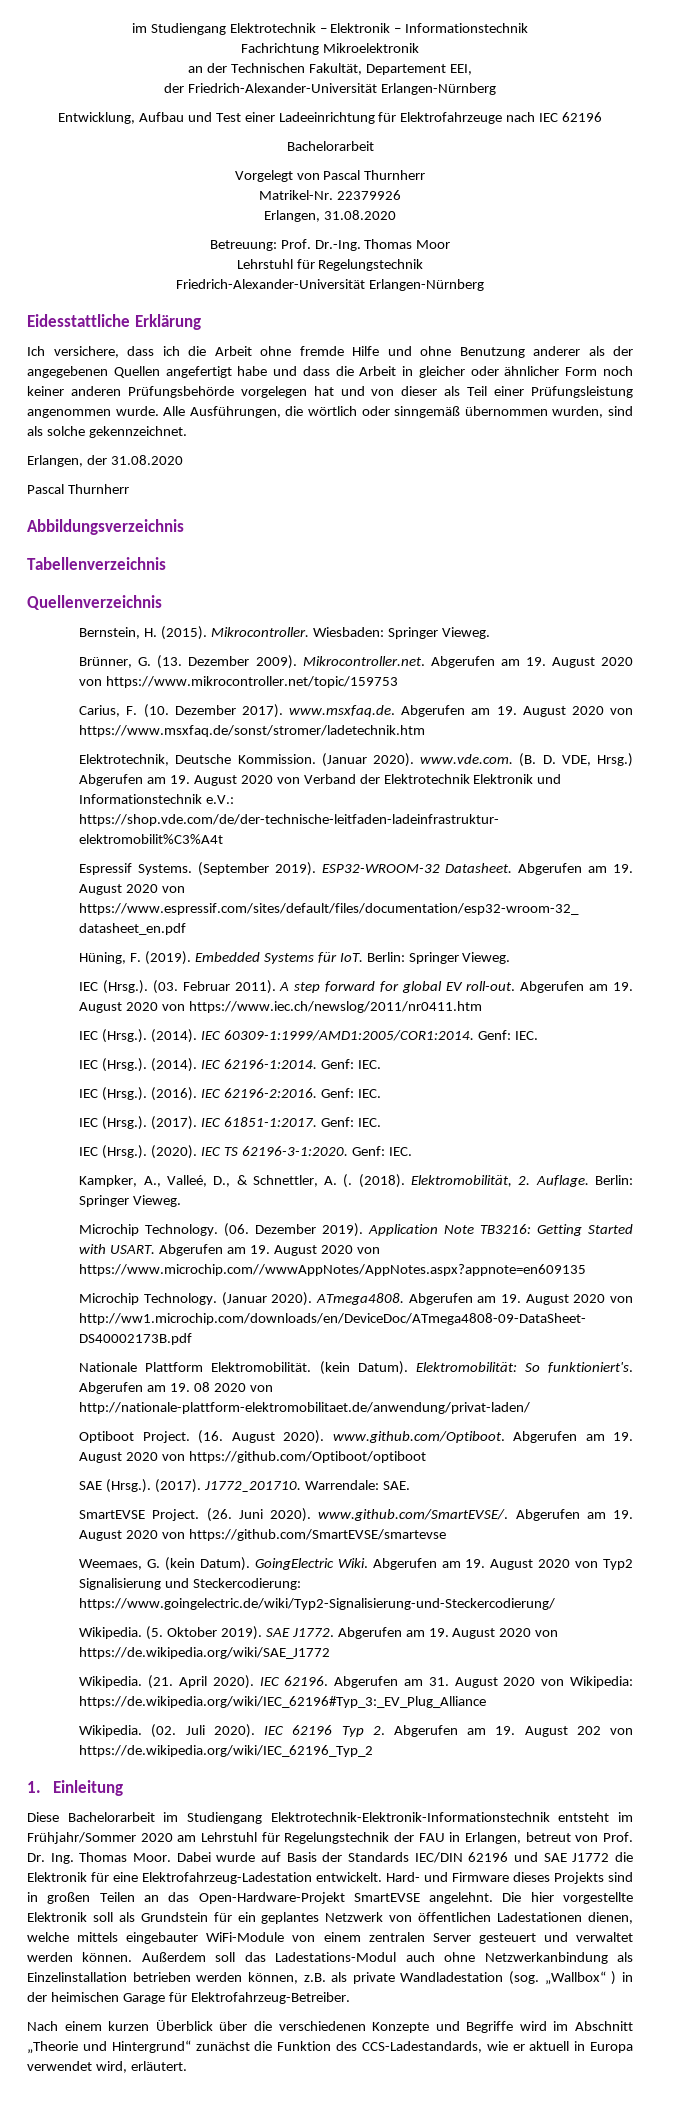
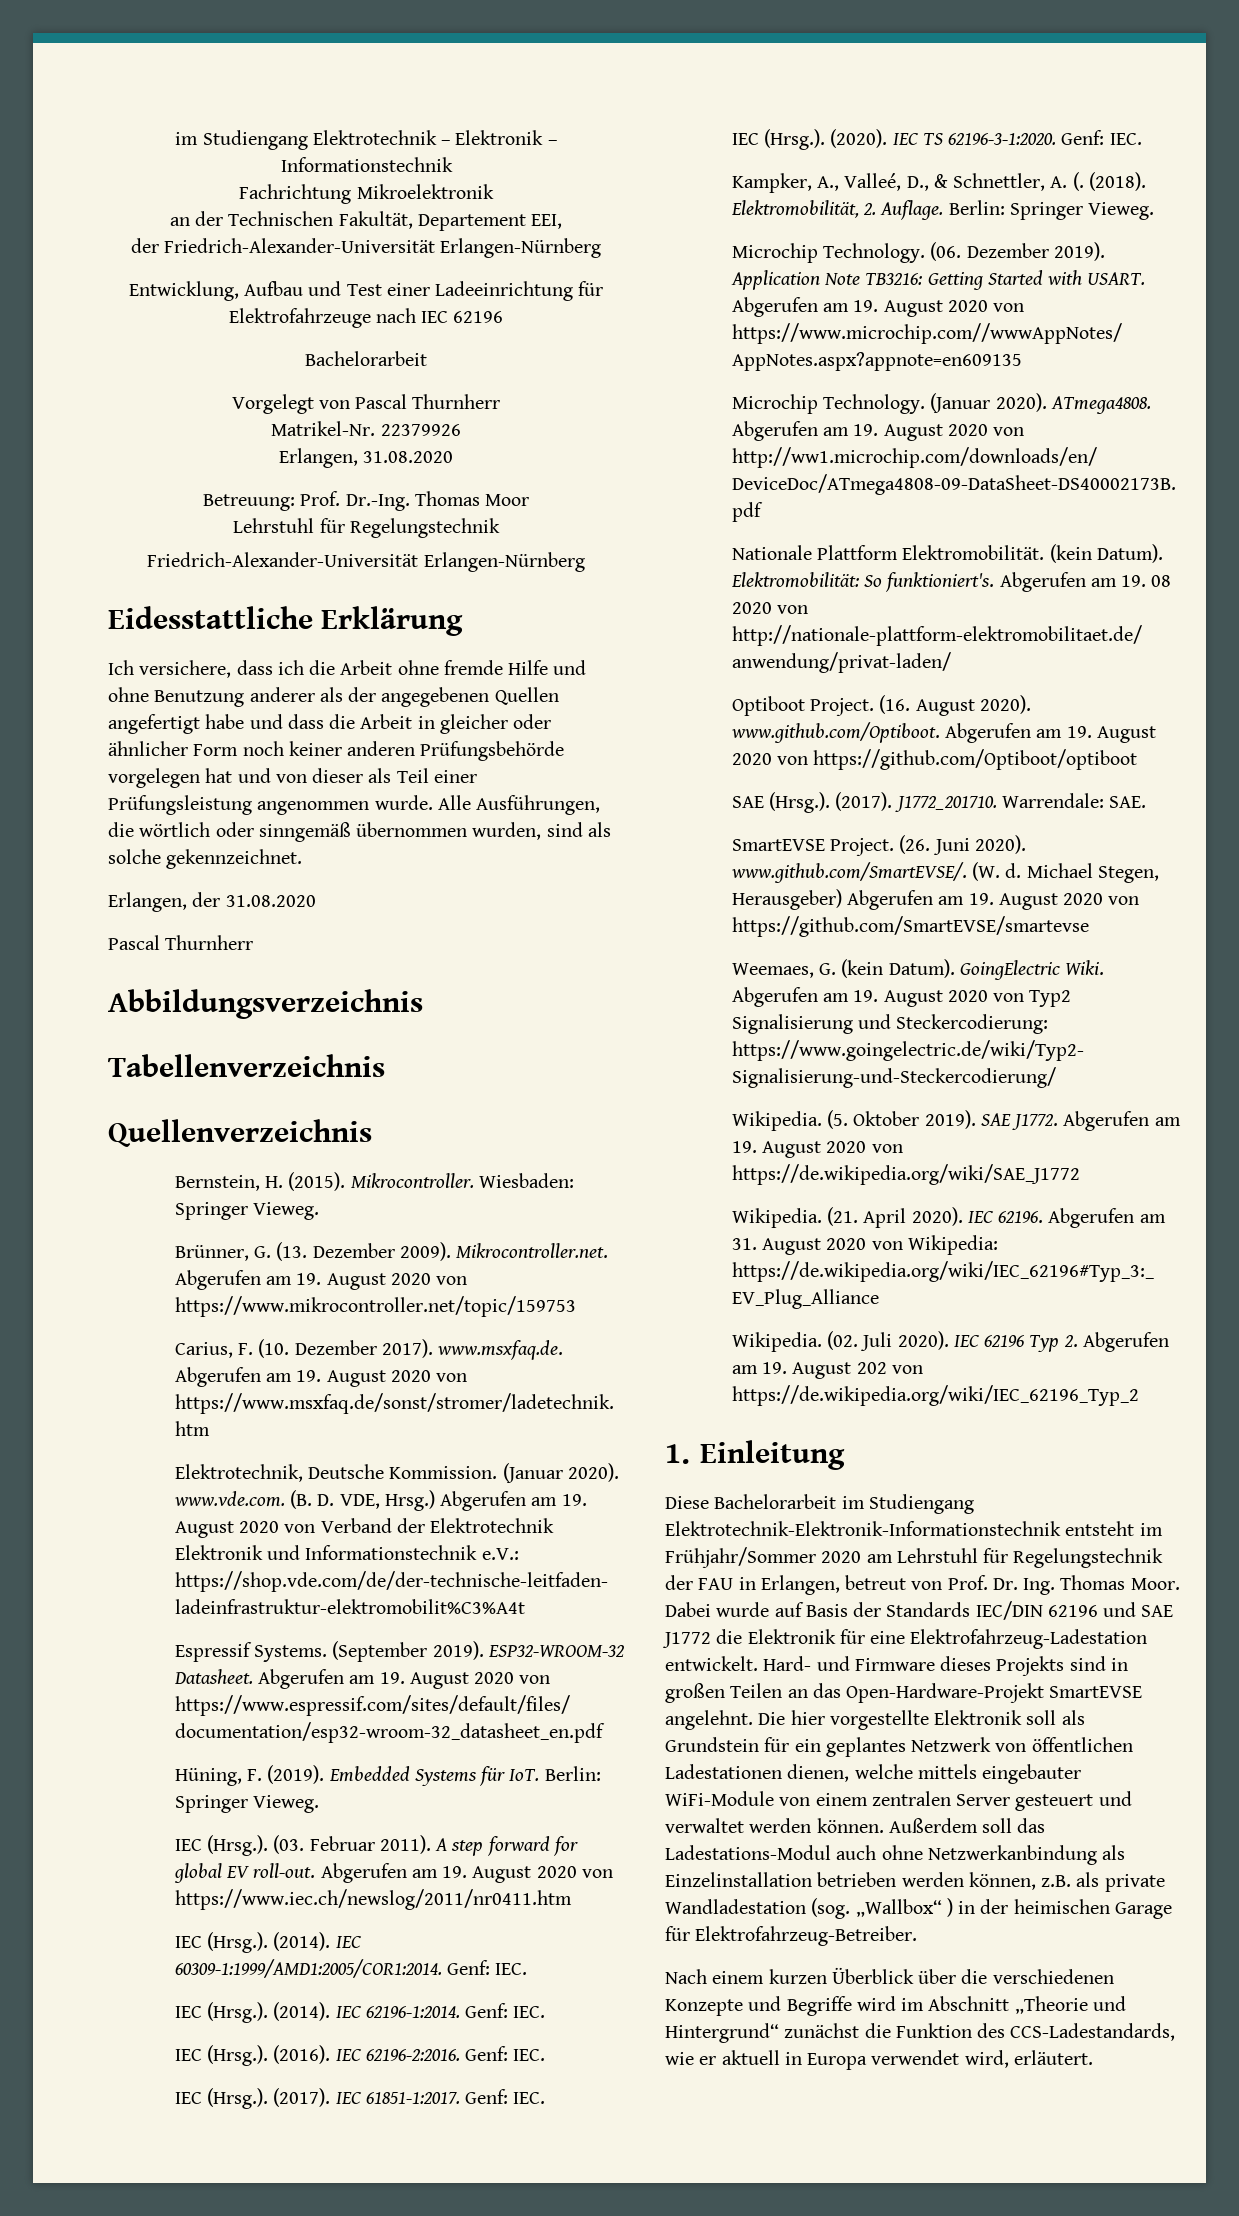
- (26. Juni 2020). www.github.com/SmartEVSE/. Abgerufen am 19. August 2020 von https://github.com/SmartEVSE/smartevse
+ (26. Juni 2020). www.github.com/SmartEVSE/. (W. d. Michael Stegen, Herausgeber) Abgerufen am 19. August 2020 von https://github.com/SmartEVSE/smartevse

